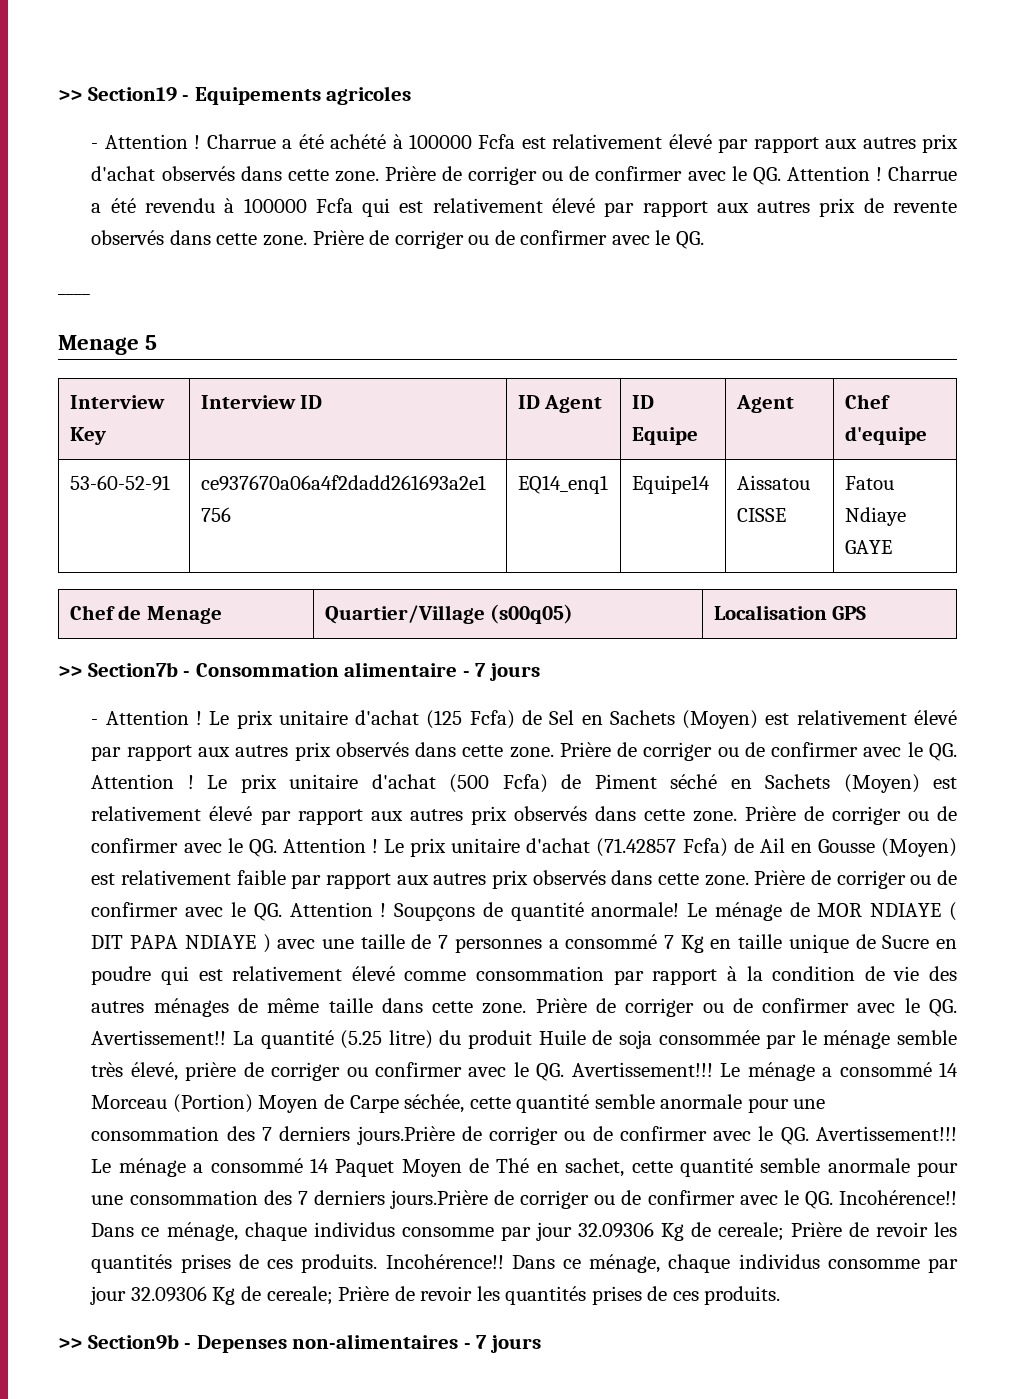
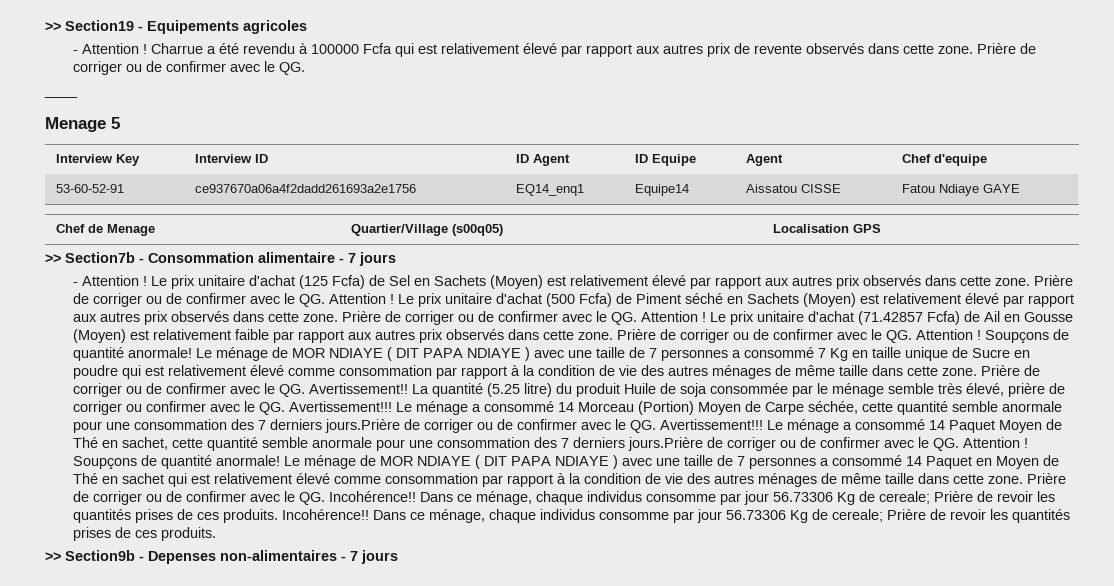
- Charrue a été achété à 100000 Fcfa est relativement élevé par rapport aux autres prix d'achat observés dans cette zone. Prière de corriger ou de confirmer avec le QG. Attention ! Charrue a été revendu à 100000 Fcfa qui est relativement élevé par rapport aux autres prix de revente observés dans cette zone.
+ Charrue a été revendu à 100000 Fcfa qui est relativement élevé par rapport aux autres prix de revente observés dans cette zone.
- Le ménage a consommé 14 Paquet Moyen de Thé en sachet, cette quantité semble anormale pour une consommation des 7 derniers jours.Prière de corriger ou de confirmer avec le QG. Incohérence!! Dans ce ménage, chaque individus consomme par jour 32.09306 Kg de cereale; Prière de revoir les quantités prises de ces produits. Incohérence!! Dans ce ménage, chaque individus consomme par jour 32.09306 Kg de cereale;
+ Le ménage a consommé 14 Paquet Moyen de Thé en sachet, cette quantité semble anormale pour une consommation des 7 derniers jours.Prière de corriger ou de confirmer avec le QG. Attention ! Soupçons de quantité anormale! Le ménage de MOR NDIAYE ( DIT PAPA NDIAYE ) avec une taille de 7 personnes a consommé 14 Paquet en Moyen de Thé en sachet qui est relativement élevé comme consommation par rapport à la condition de vie des autres ménages de même taille dans cette zone. Prière de corriger ou de confirmer avec le QG. Incohérence!! Dans ce ménage, chaque individus consomme par jour 56.73306 Kg de cereale; Prière de revoir les quantités prises de ces produits. Incohérence!! Dans ce ménage, chaque individus consomme par jour 56.73306 Kg de cereale;

